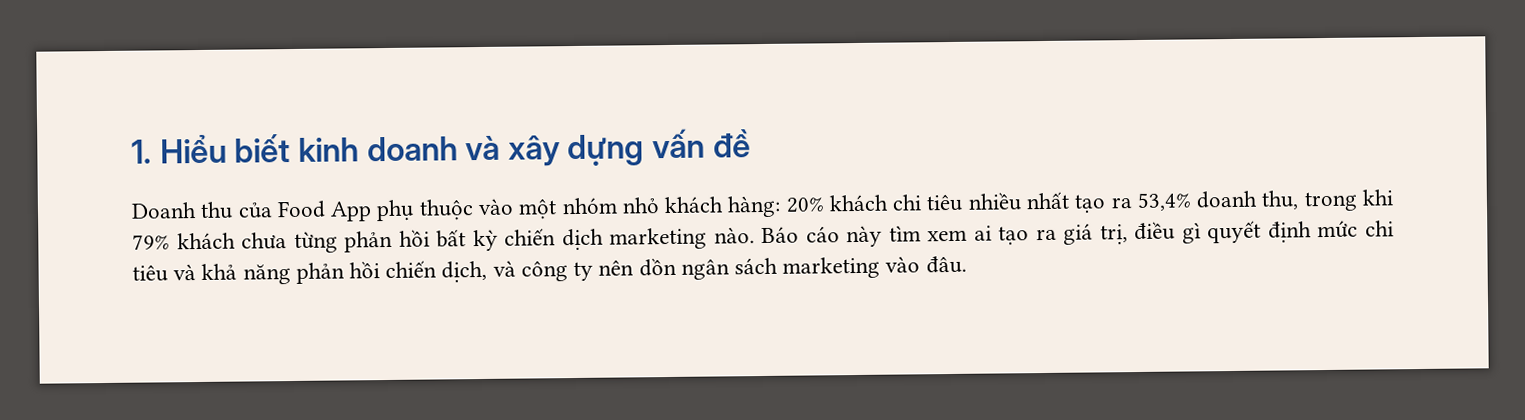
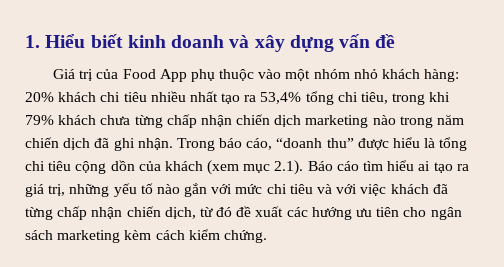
- Doanh thu của Food App phụ thuộc vào một nhóm nhỏ khách hàng: 20% khách chi tiêu nhiều nhất tạo ra 53,4% doanh thu, trong khi 79% khách chưa từng phản hồi bất kỳ chiến dịch marketing nào. Báo cáo này tìm xem ai tạo ra giá trị, điều gì quyết định mức chi tiêu và khả năng phản hồi chiến dịch, và công ty nên dồn ngân sách marketing vào đâu.
+ Giá trị của Food App phụ thuộc vào một nhóm nhỏ khách hàng: 20% khách chi tiêu nhiều nhất tạo ra 53,4% tổng chi tiêu, trong khi 79% khách chưa từng chấp nhận chiến dịch marketing nào trong năm chiến dịch đã ghi nhận. Trong báo cáo, “doanh thu” được hiểu là tổng chi tiêu cộng dồn của khách (xem mục 2.1). Báo cáo tìm hiểu ai tạo ra giá trị, những yếu tố nào gắn với mức chi tiêu và với việc khách đã từng chấp nhận chiến dịch, từ đó đề xuất các hướng ưu tiên cho ngân sách marketing kèm cách kiểm chứng.

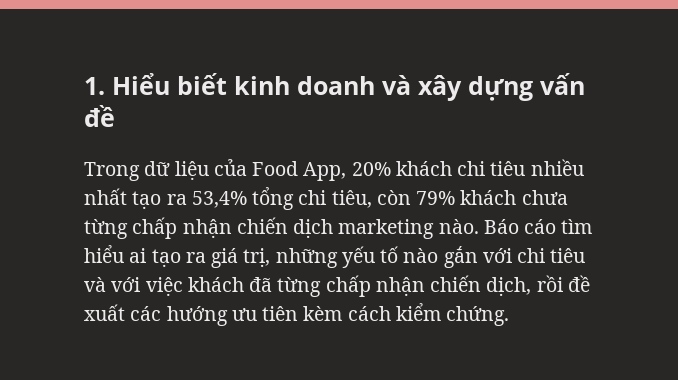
- Giá trị của Food App phụ thuộc vào một nhóm nhỏ khách hàng: 20% khách chi tiêu nhiều nhất tạo ra 53,4% tổng chi tiêu, trong khi 79% khách chưa từng chấp nhận chiến dịch marketing nào trong năm chiến dịch đã ghi nhận. Trong báo cáo, “doanh thu” được hiểu là tổng chi tiêu cộng dồn của khách (xem mục 2.1). Báo cáo tìm hiểu ai tạo ra giá trị, những yếu tố nào gắn với mức chi tiêu và với việc khách đã từng chấp nhận chiến dịch, từ đó đề xuất các hướng ưu tiên cho ngân sách marketing kèm cách kiểm chứng.
+ Trong dữ liệu của Food App, 20% khách chi tiêu nhiều nhất tạo ra 53,4% tổng chi tiêu, còn 79% khách chưa từng chấp nhận chiến dịch marketing nào. Báo cáo tìm hiểu ai tạo ra giá trị, những yếu tố nào gắn với chi tiêu và với việc khách đã từng chấp nhận chiến dịch, rồi đề xuất các hướng ưu tiên kèm cách kiểm chứng.

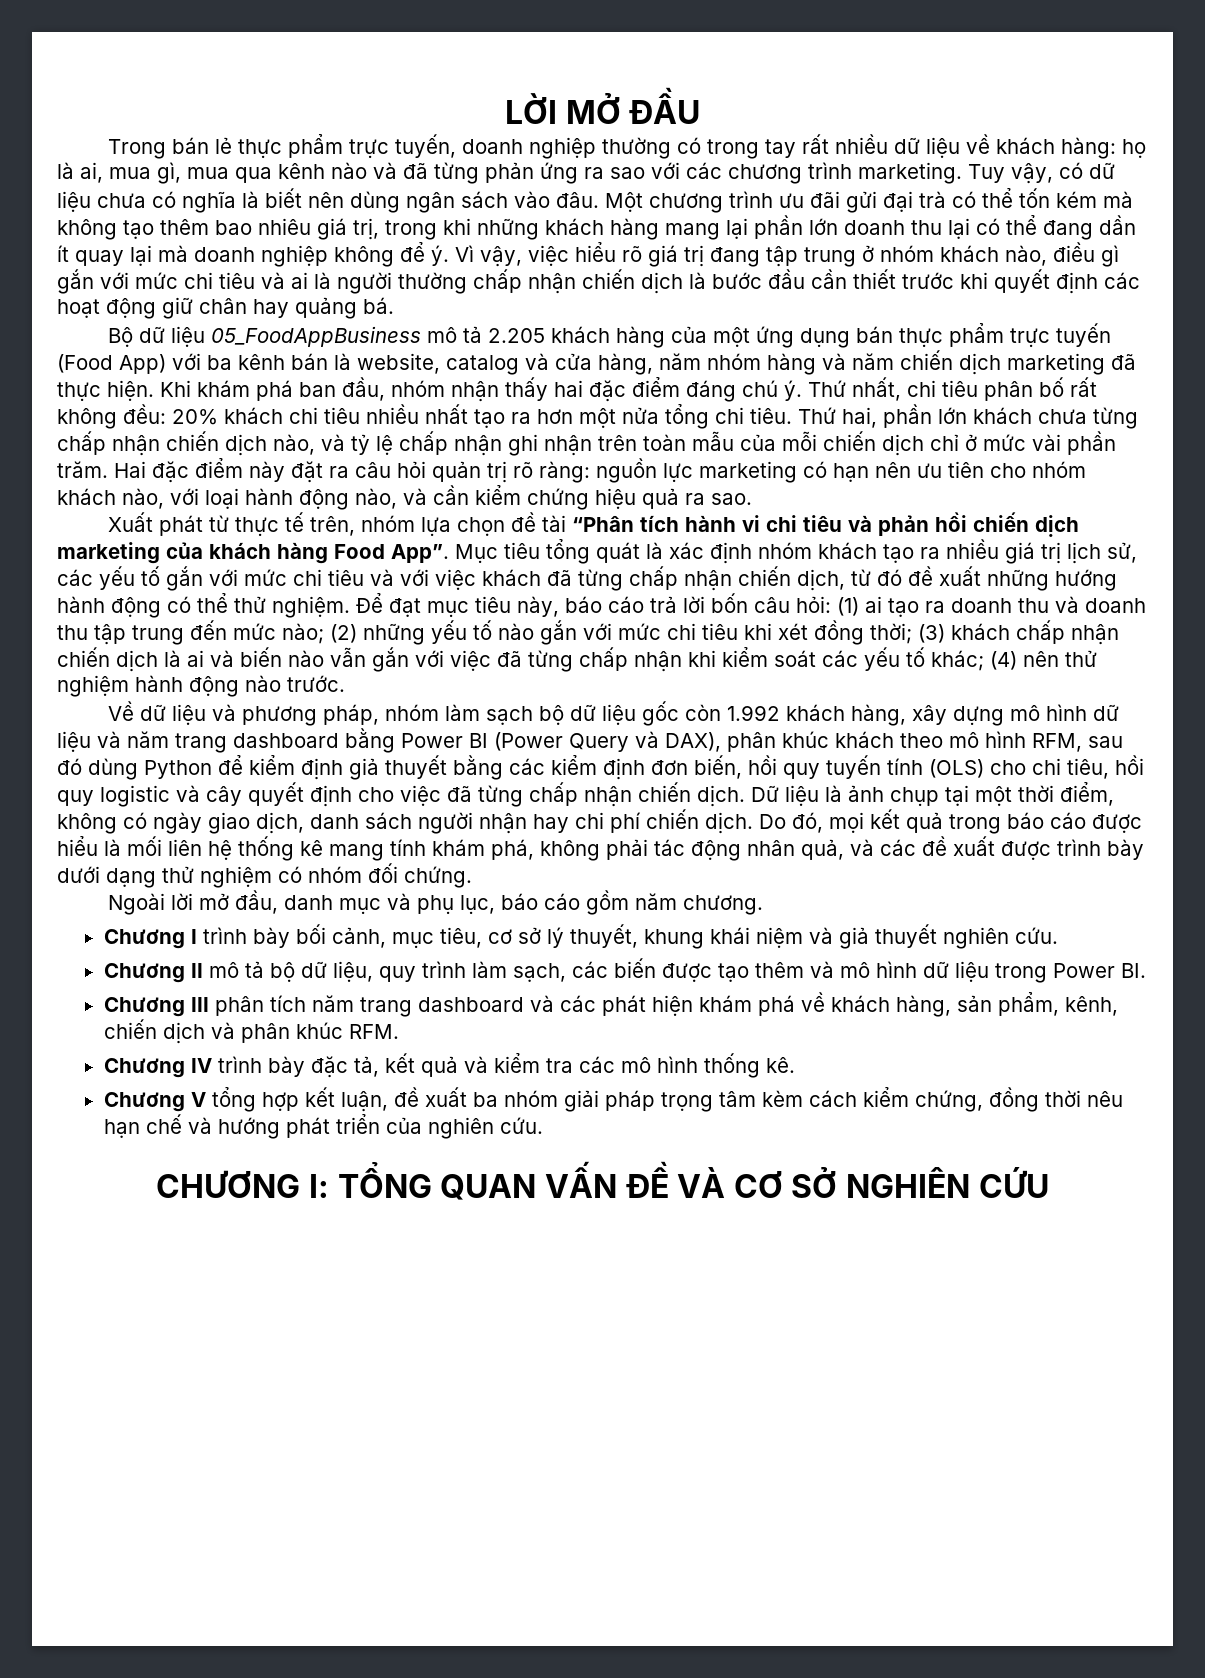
- 1. Hiểu biết kinh doanh và xây dựng vấn đề
- Trong dữ liệu của Food App, 20% khách chi tiêu nhiều nhất tạo ra 53,4% tổng chi tiêu, còn 79% khách chưa từng chấp nhận chiến dịch marketing nào. Báo cáo tìm hiểu ai tạo ra giá trị, những yếu tố nào gắn với chi tiêu và với việc khách đã từng chấp nhận chiến dịch, rồi đề xuất các hướng ưu tiên kèm cách kiểm chứng.
+ LỜI MỞ ĐẦU
+ Trong bán lẻ thực phẩm trực tuyến, doanh nghiệp thường có trong tay rất nhiều dữ liệu về khách hàng: họ là ai, mua gì, mua qua kênh nào và đã từng phản ứng ra sao với các chương trình marketing. Tuy vậy, có dữ liệu chưa có nghĩa là biết nên dùng ngân sách vào đâu. Một chương trình ưu đãi gửi đại trà có thể tốn kém mà không tạo thêm bao nhiêu giá trị, trong khi những khách hàng mang lại phần lớn doanh thu lại có thể đang dần ít quay lại mà doanh nghiệp không để ý. Vì vậy, việc hiểu rõ giá trị đang tập trung ở nhóm khách nào, điều gì gắn với mức chi tiêu và ai là người thường chấp nhận chiến dịch là bước đầu cần thiết trước khi quyết định các hoạt động giữ chân hay quảng bá.
+ Bộ dữ liệu 05_FoodAppBusiness mô tả 2.205 khách hàng của một ứng dụng bán thực phẩm trực tuyến (Food App) với ba kênh bán là website, catalog và cửa hàng, năm nhóm hàng và năm chiến dịch marketing đã thực hiện. Khi khám phá ban đầu, nhóm nhận thấy hai đặc điểm đáng chú ý. Thứ nhất, chi tiêu phân bố rất không đều: 20% khách chi tiêu nhiều nhất tạo ra hơn một nửa tổng chi tiêu. Thứ hai, phần lớn khách chưa từng chấp nhận chiến dịch nào, và tỷ lệ chấp nhận ghi nhận trên toàn mẫu của mỗi chiến dịch chỉ ở mức vài phần trăm. Hai đặc điểm này đặt ra câu hỏi quản trị rõ ràng: nguồn lực marketing có hạn nên ưu tiên cho nhóm khách nào, với loại hành động nào, và cần kiểm chứng hiệu quả ra sao.
+ Xuất phát từ thực tế trên, nhóm lựa chọn đề tài “Phân tích hành vi chi tiêu và phản hồi chiến dịch marketing của khách hàng Food App”. Mục tiêu tổng quát là xác định nhóm khách tạo ra nhiều giá trị lịch sử, các yếu tố gắn với mức chi tiêu và với việc khách đã từng chấp nhận chiến dịch, từ đó đề xuất những hướng hành động có thể thử nghiệm. Để đạt mục tiêu này, báo cáo trả lời bốn câu hỏi: (1) ai tạo ra doanh thu và doanh thu tập trung đến mức nào; (2) những yếu tố nào gắn với mức chi tiêu khi xét đồng thời; (3) khách chấp nhận chiến dịch là ai và biến nào vẫn gắn với việc đã từng chấp nhận khi kiểm soát các yếu tố khác; (4) nên thử nghiệm hành động nào trước.
+ Về dữ liệu và phương pháp, nhóm làm sạch bộ dữ liệu gốc còn 1.992 khách hàng, xây dựng mô hình dữ liệu và năm trang dashboard bằng Power BI (Power Query và DAX), phân khúc khách theo mô hình RFM, sau đó dùng Python để kiểm định giả thuyết bằng các kiểm định đơn biến, hồi quy tuyến tính (OLS) cho chi tiêu, hồi quy logistic và cây quyết định cho việc đã từng chấp nhận chiến dịch. Dữ liệu là ảnh chụp tại một thời điểm, không có ngày giao dịch, danh sách người nhận hay chi phí chiến dịch. Do đó, mọi kết quả trong báo cáo được hiểu là mối liên hệ thống kê mang tính khám phá, không phải tác động nhân quả, và các đề xuất được trình bày dưới dạng thử nghiệm có nhóm đối chứng.
+ Ngoài lời mở đầu, danh mục và phụ lục, báo cáo gồm năm chương.
+ Chương I trình bày bối cảnh, mục tiêu, cơ sở lý thuyết, khung khái niệm và giả thuyết nghiên cứu.
+ Chương II mô tả bộ dữ liệu, quy trình làm sạch, các biến được tạo thêm và mô hình dữ liệu trong Power BI.
+ Chương III phân tích năm trang dashboard và các phát hiện khám phá về khách hàng, sản phẩm, kênh, chiến dịch và phân khúc RFM.
+ Chương IV trình bày đặc tả, kết quả và kiểm tra các mô hình thống kê.
+ Chương V tổng hợp kết luận, đề xuất ba nhóm giải pháp trọng tâm kèm cách kiểm chứng, đồng thời nêu hạn chế và hướng phát triển của nghiên cứu.
+ CHƯƠNG I: TỔNG QUAN VẤN ĐỀ VÀ CƠ SỞ NGHIÊN CỨU

